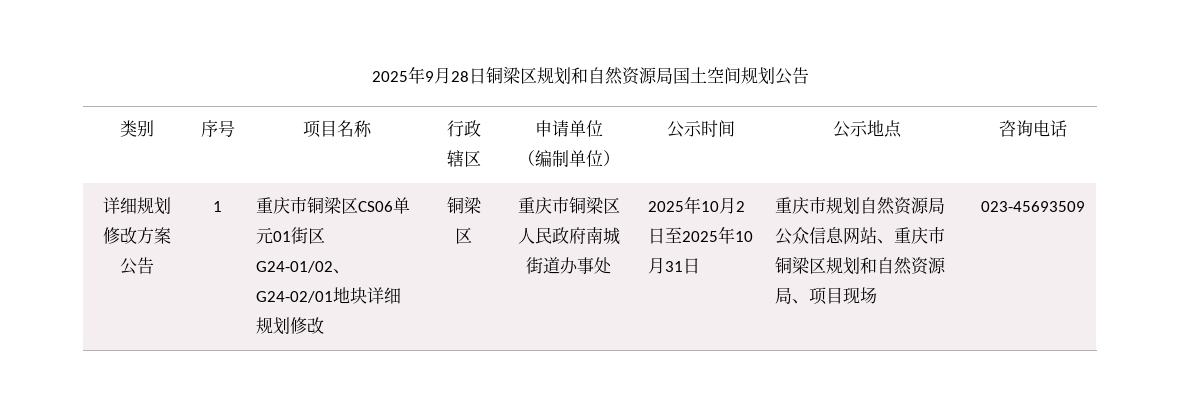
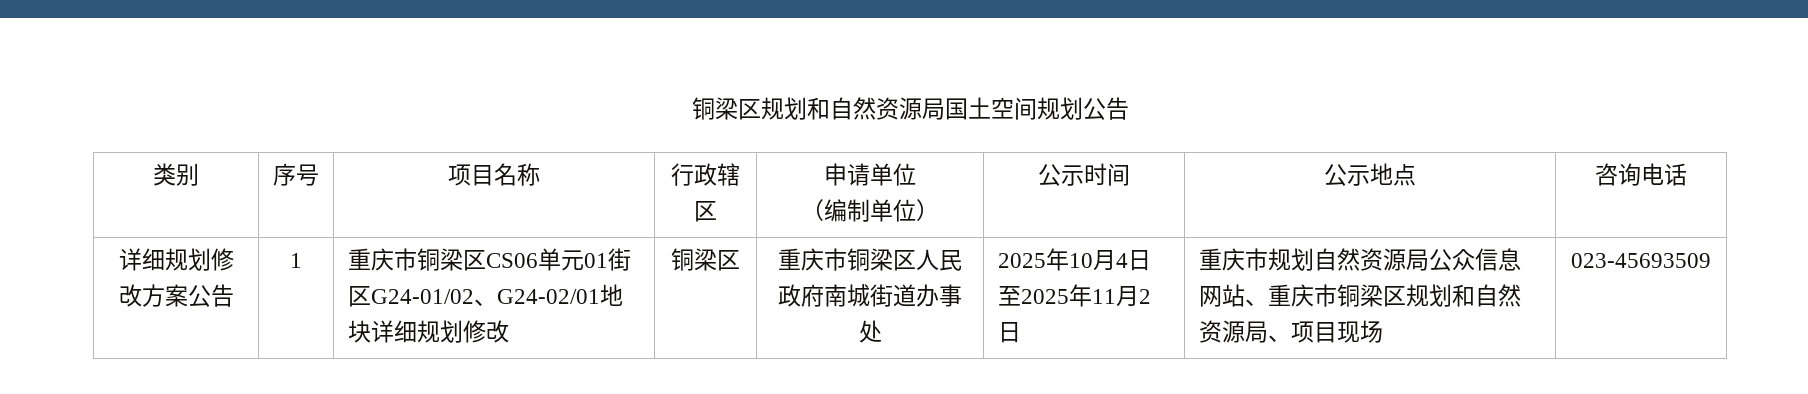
- 2025年9月28日铜梁区规划和自然资源局国土空间规划公告
+ 铜梁区规划和自然资源局国土空间规划公告
- 2025年10月2日至2025年10月31日
+ 2025年10月4日至2025年11月2日

